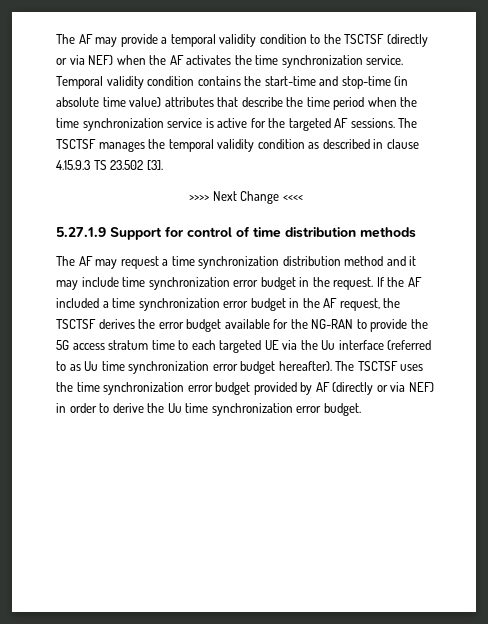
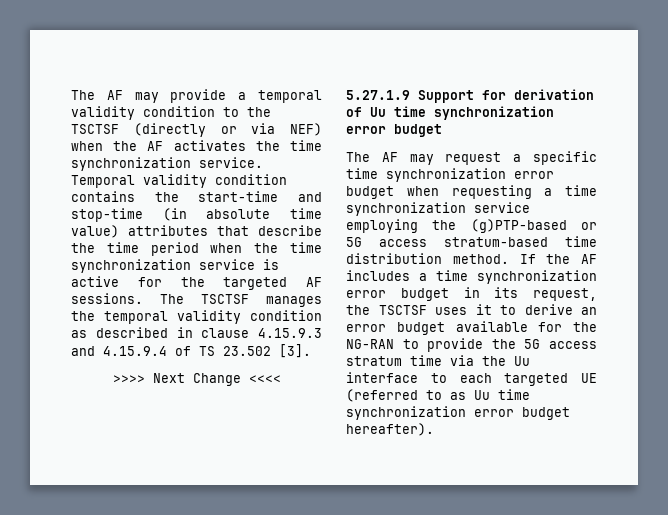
- The TSCTSF manages the temporal validity condition as described in clause 4.15.9.3 TS 23.502 [3].
+ The TSCTSF manages the temporal validity condition as described in clause 4.15.9.3 and 4.15.9.4 of TS 23.502 [3].
- 5.27.1.9 Support for control of time distribution methods
+ 5.27.1.9 Support for derivation of Uu time synchronization error budget
- The AF may request a time synchronization distribution method and it may include time synchronization error budget in the request.
+ The AF may request a specific time synchronization error budget when requesting a time synchronization service employing the (g)PTP-based or 5G access stratum-based time distribution method.
- If the AF included a time synchronization error budget in the AF request, the TSCTSF derives the error budget available for the NG-RAN to provide the 5G access stratum time to each targeted UE via the Uu interface (referred to as Uu time synchronization error budget hereafter). The TSCTSF uses the time synchronization error budget provided by AF (directly or via NEF) in order to derive the Uu time synchronization error budget.
+ If the AF includes a time synchronization error budget in its request, the TSCTSF uses it to derive an error budget available for the NG-RAN to provide the 5G access stratum time via the Uu interface to each targeted UE (referred to as Uu time synchronization error budget hereafter).

